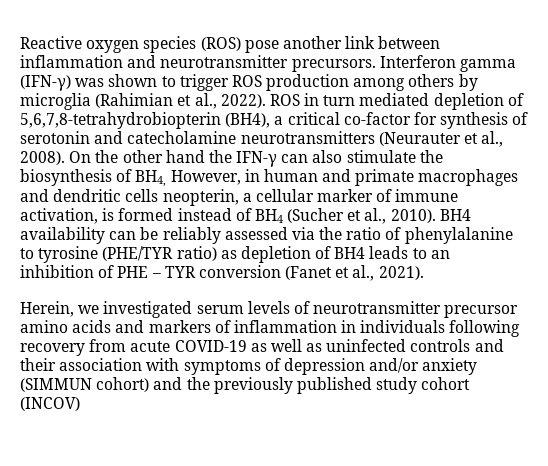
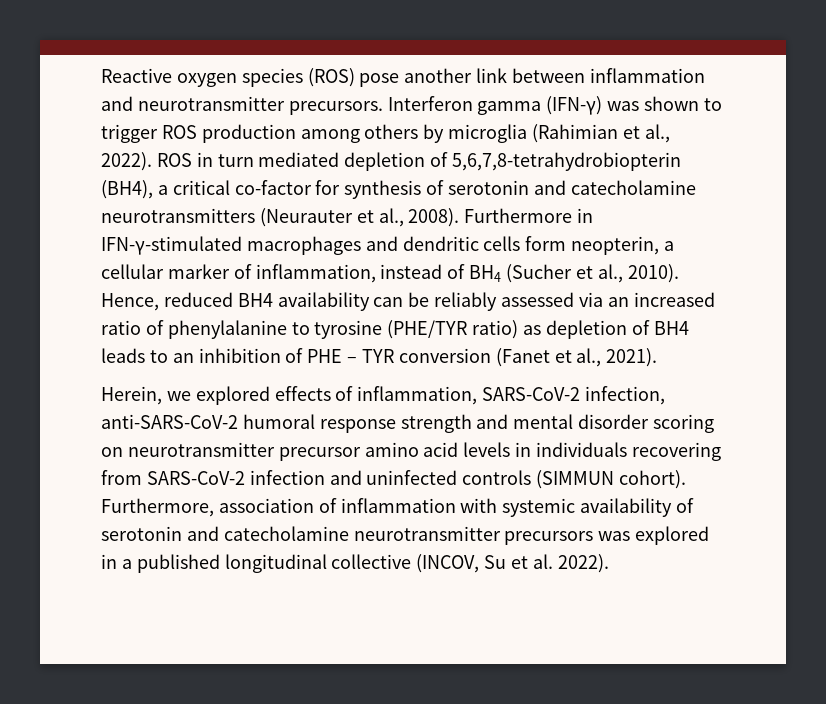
- On the other hand the IFN-γ can also stimulate the biosynthesis of BH4, However, in human and primate macrophages and dendritic cells neopterin, a cellular marker of immune activation, is formed instead of BH4 (Sucher et al., 2010).
+ Furthermore in IFN-γ-stimulated macrophages and dendritic cells form neopterin, a cellular marker of inflammation, instead of BH4 (Sucher et al., 2010).
- BH4 availability can be reliably assessed via the ratio of phenylalanine to tyrosine (PHE/TYR ratio) as depletion of BH4 leads to an inhibition of PHE – TYR conversion (Fanet et al., 2021).
+ Hence, reduced BH4 availability can be reliably assessed via an increased ratio of phenylalanine to tyrosine (PHE/TYR ratio) as depletion of BH4 leads to an inhibition of PHE – TYR conversion (Fanet et al., 2021).
- Herein, we investigated serum levels of neurotransmitter precursor amino acids and markers of inflammation in individuals following recovery from acute COVID-19 as well as uninfected controls and their association with symptoms of depression and/or anxiety (SIMMUN cohort) and the previously published study cohort (INCOV)
+ Herein, we explored effects of inflammation, SARS-CoV-2 infection, anti-SARS-CoV-2 humoral response strength and mental disorder scoring on neurotransmitter precursor amino acid levels in individuals recovering from SARS-CoV-2 infection and uninfected controls (SIMMUN cohort). Furthermore, association of inflammation with systemic availability of serotonin and catecholamine neurotransmitter precursors was explored in a published longitudinal collective (INCOV, Su et al. 2022).

